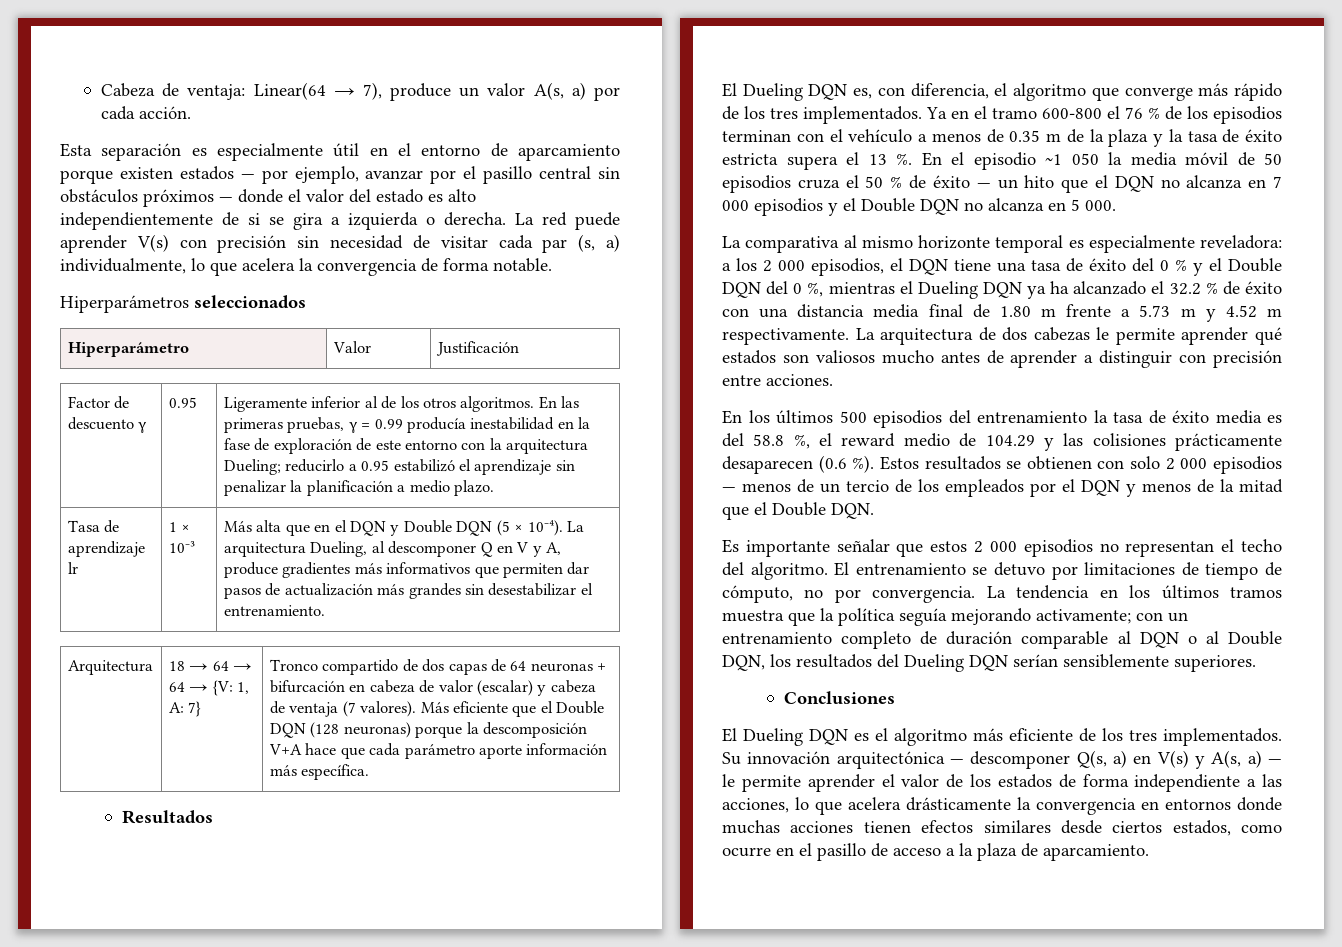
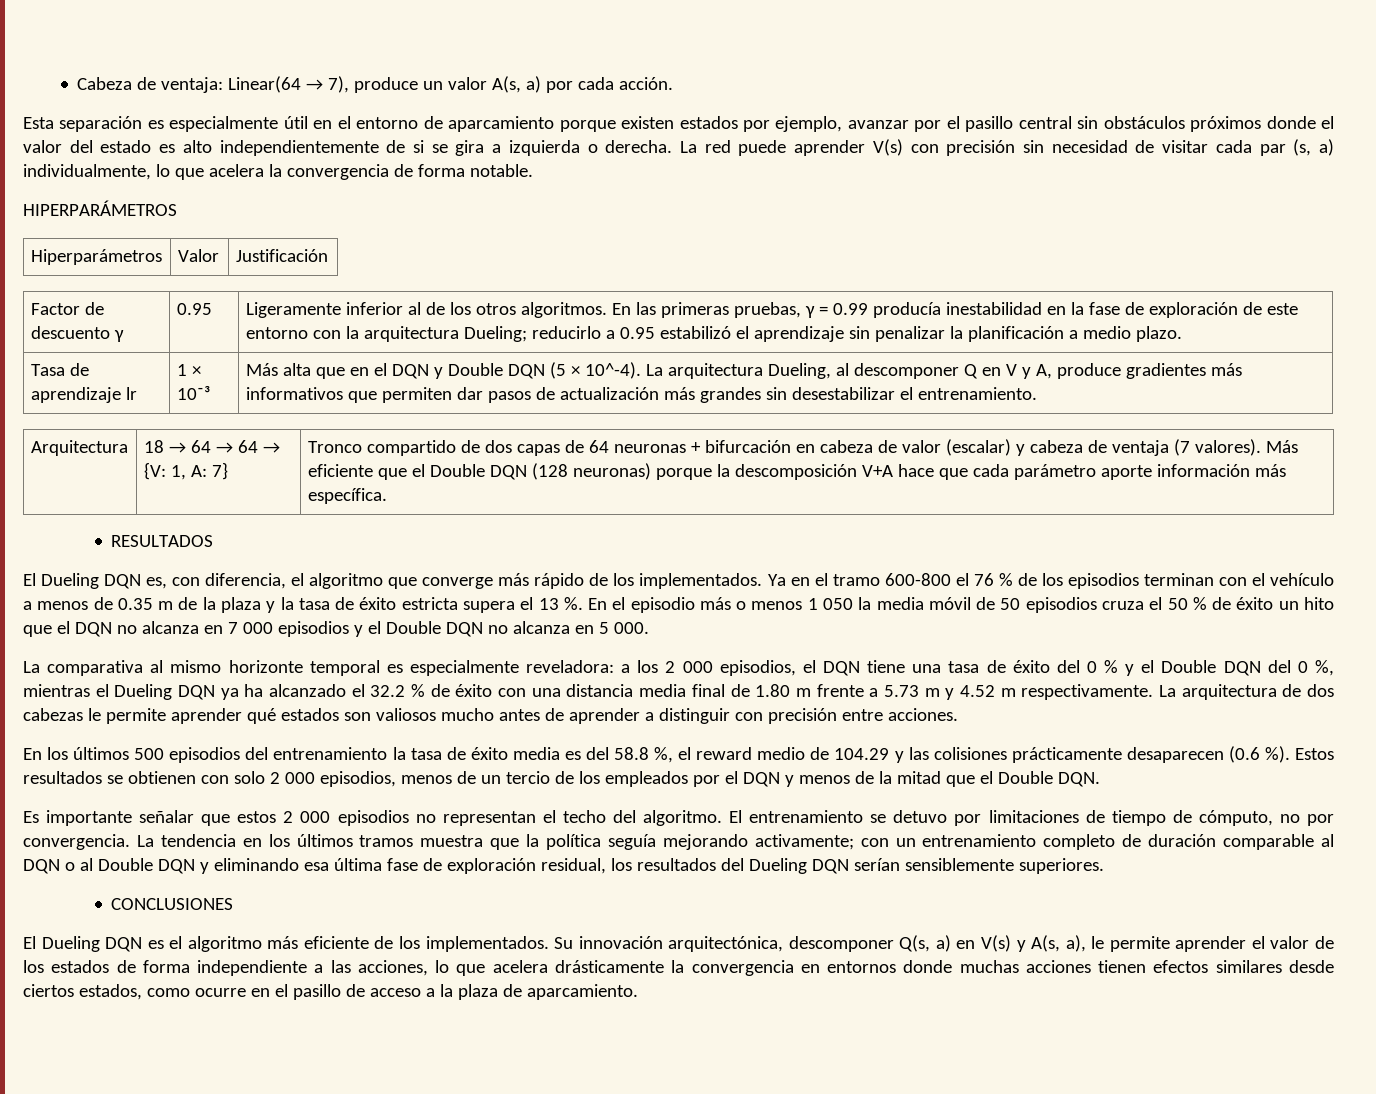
- Esta separación es especialmente útil en el entorno de aparcamiento porque existen estados — por ejemplo, avanzar por el pasillo central sin obstáculos próximos — donde el valor del estado es alto independientemente de si se gira a izquierda o derecha.
+ Esta separación es especialmente útil en el entorno de aparcamiento porque existen estados por ejemplo, avanzar por el pasillo central sin obstáculos próximos donde el valor del estado es alto independientemente de si se gira a izquierda o derecha.
+ HIPERPARÁMETROS
- Hiperparámetros seleccionados
- Hiperparámetro | Valor | Justificación
+ Hiperparámetros | Valor | Justificación
- Más alta que en el DQN y Double DQN (5 × 10⁻⁴).
+ Más alta que en el DQN y Double DQN (5 × 10^-4).
- Resultados
+ RESULTADOS
- El Dueling DQN es, con diferencia, el algoritmo que converge más rápido de los tres implementados.
+ El Dueling DQN es, con diferencia, el algoritmo que converge más rápido de los implementados.
- En el episodio ~1 050 la media móvil de 50 episodios cruza el 50 % de éxito — un hito que el DQN no alcanza en 7 000 episodios y el Double DQN no alcanza en 5 000.
+ En el episodio más o menos 1 050 la media móvil de 50 episodios cruza el 50 % de éxito un hito que el DQN no alcanza en 7 000 episodios y el Double DQN no alcanza en 5 000.
- Estos resultados se obtienen con solo 2 000 episodios — menos de un tercio de los empleados por el DQN y menos de la mitad que el Double DQN.
+ Estos resultados se obtienen con solo 2 000 episodios, menos de un tercio de los empleados por el DQN y menos de la mitad que el Double DQN.
- La tendencia en los últimos tramos muestra que la política seguía mejorando activamente; con un entrenamiento completo de duración comparable al DQN o al Double DQN, los resultados del Dueling DQN serían sensiblemente superiores.
+ La tendencia en los últimos tramos muestra que la política seguía mejorando activamente; con un entrenamiento completo de duración comparable al DQN o al Double DQN y eliminando esa última fase de exploración residual, los resultados del Dueling DQN serían sensiblemente superiores.
- Conclusiones
+ CONCLUSIONES
- El Dueling DQN es el algoritmo más eficiente de los tres implementados.
+ El Dueling DQN es el algoritmo más eficiente de los implementados.
- Su innovación arquitectónica — descomponer Q(s, a) en V(s) y A(s, a) — le permite aprender el valor de los estados de forma independiente a las acciones, lo que acelera drásticamente la convergencia en entornos donde muchas acciones tienen efectos similares desde ciertos estados, como ocurre en el pasillo de acceso a la plaza de aparcamiento.
+ Su innovación arquitectónica, descomponer Q(s, a) en V(s) y A(s, a), le permite aprender el valor de los estados de forma independiente a las acciones, lo que acelera drásticamente la convergencia en entornos donde muchas acciones tienen efectos similares desde ciertos estados, como ocurre en el pasillo de acceso a la plaza de aparcamiento.

